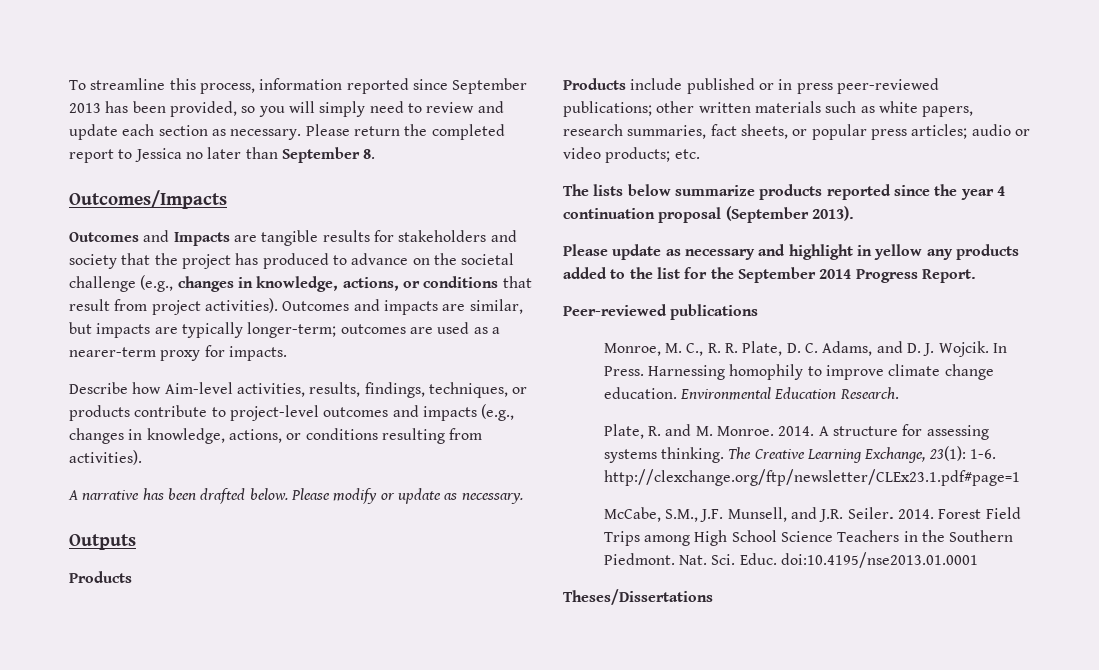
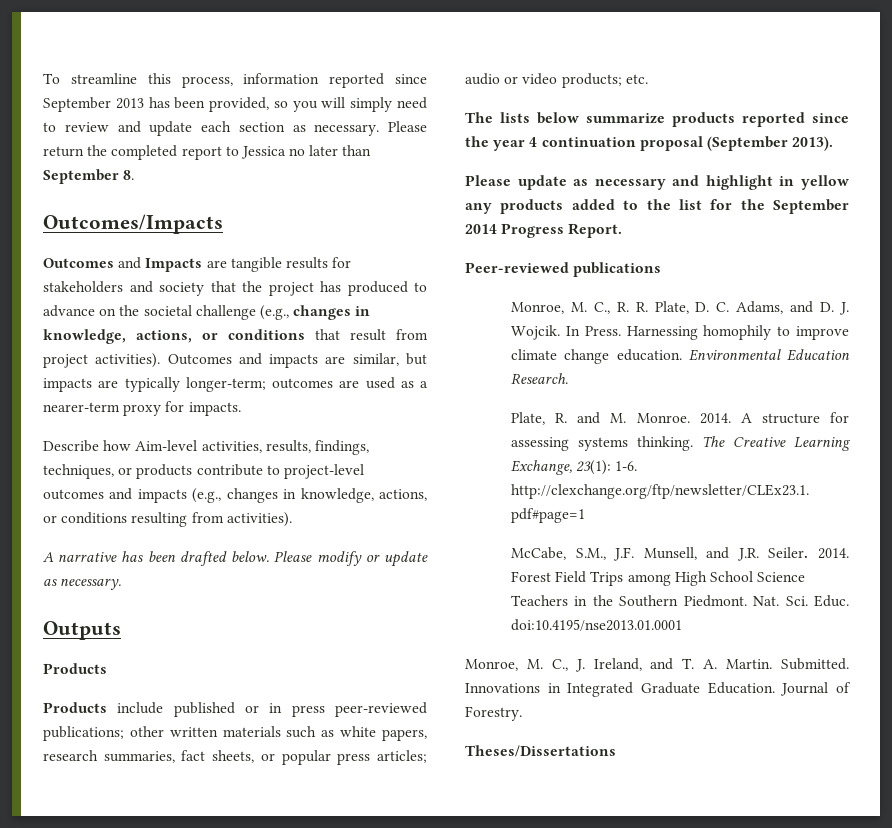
+ Monroe, M. C., J. Ireland, and T. A. Martin. Submitted. Innovations in Integrated Graduate Education. Journal of Forestry.

